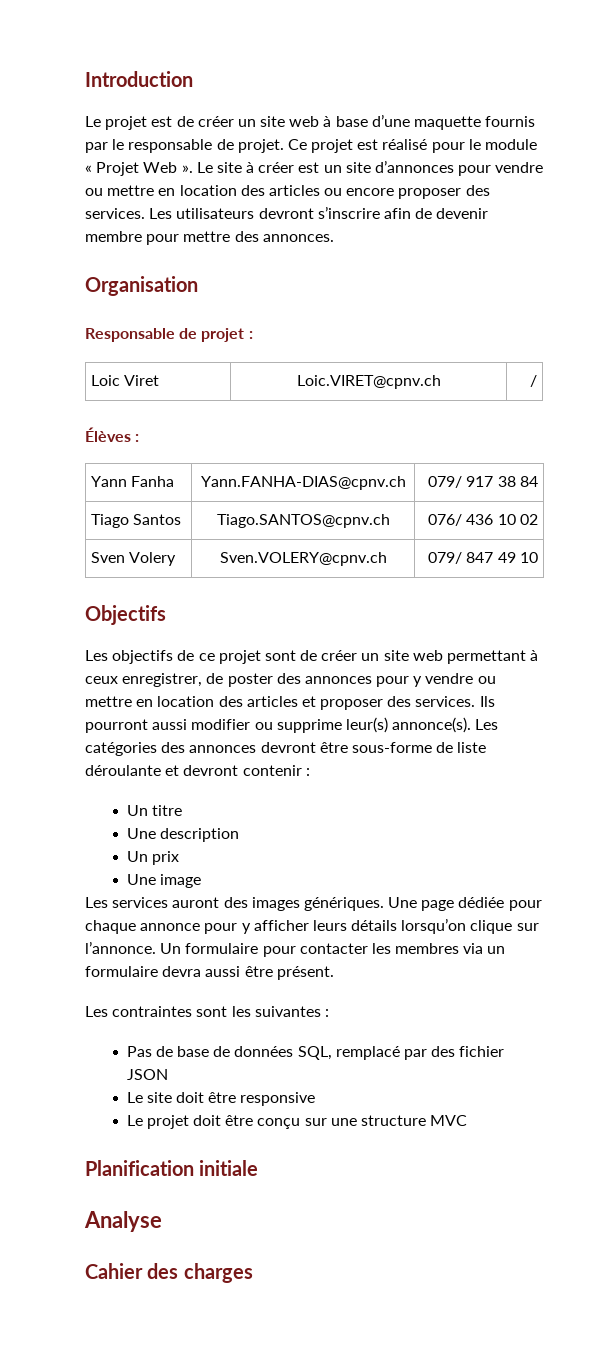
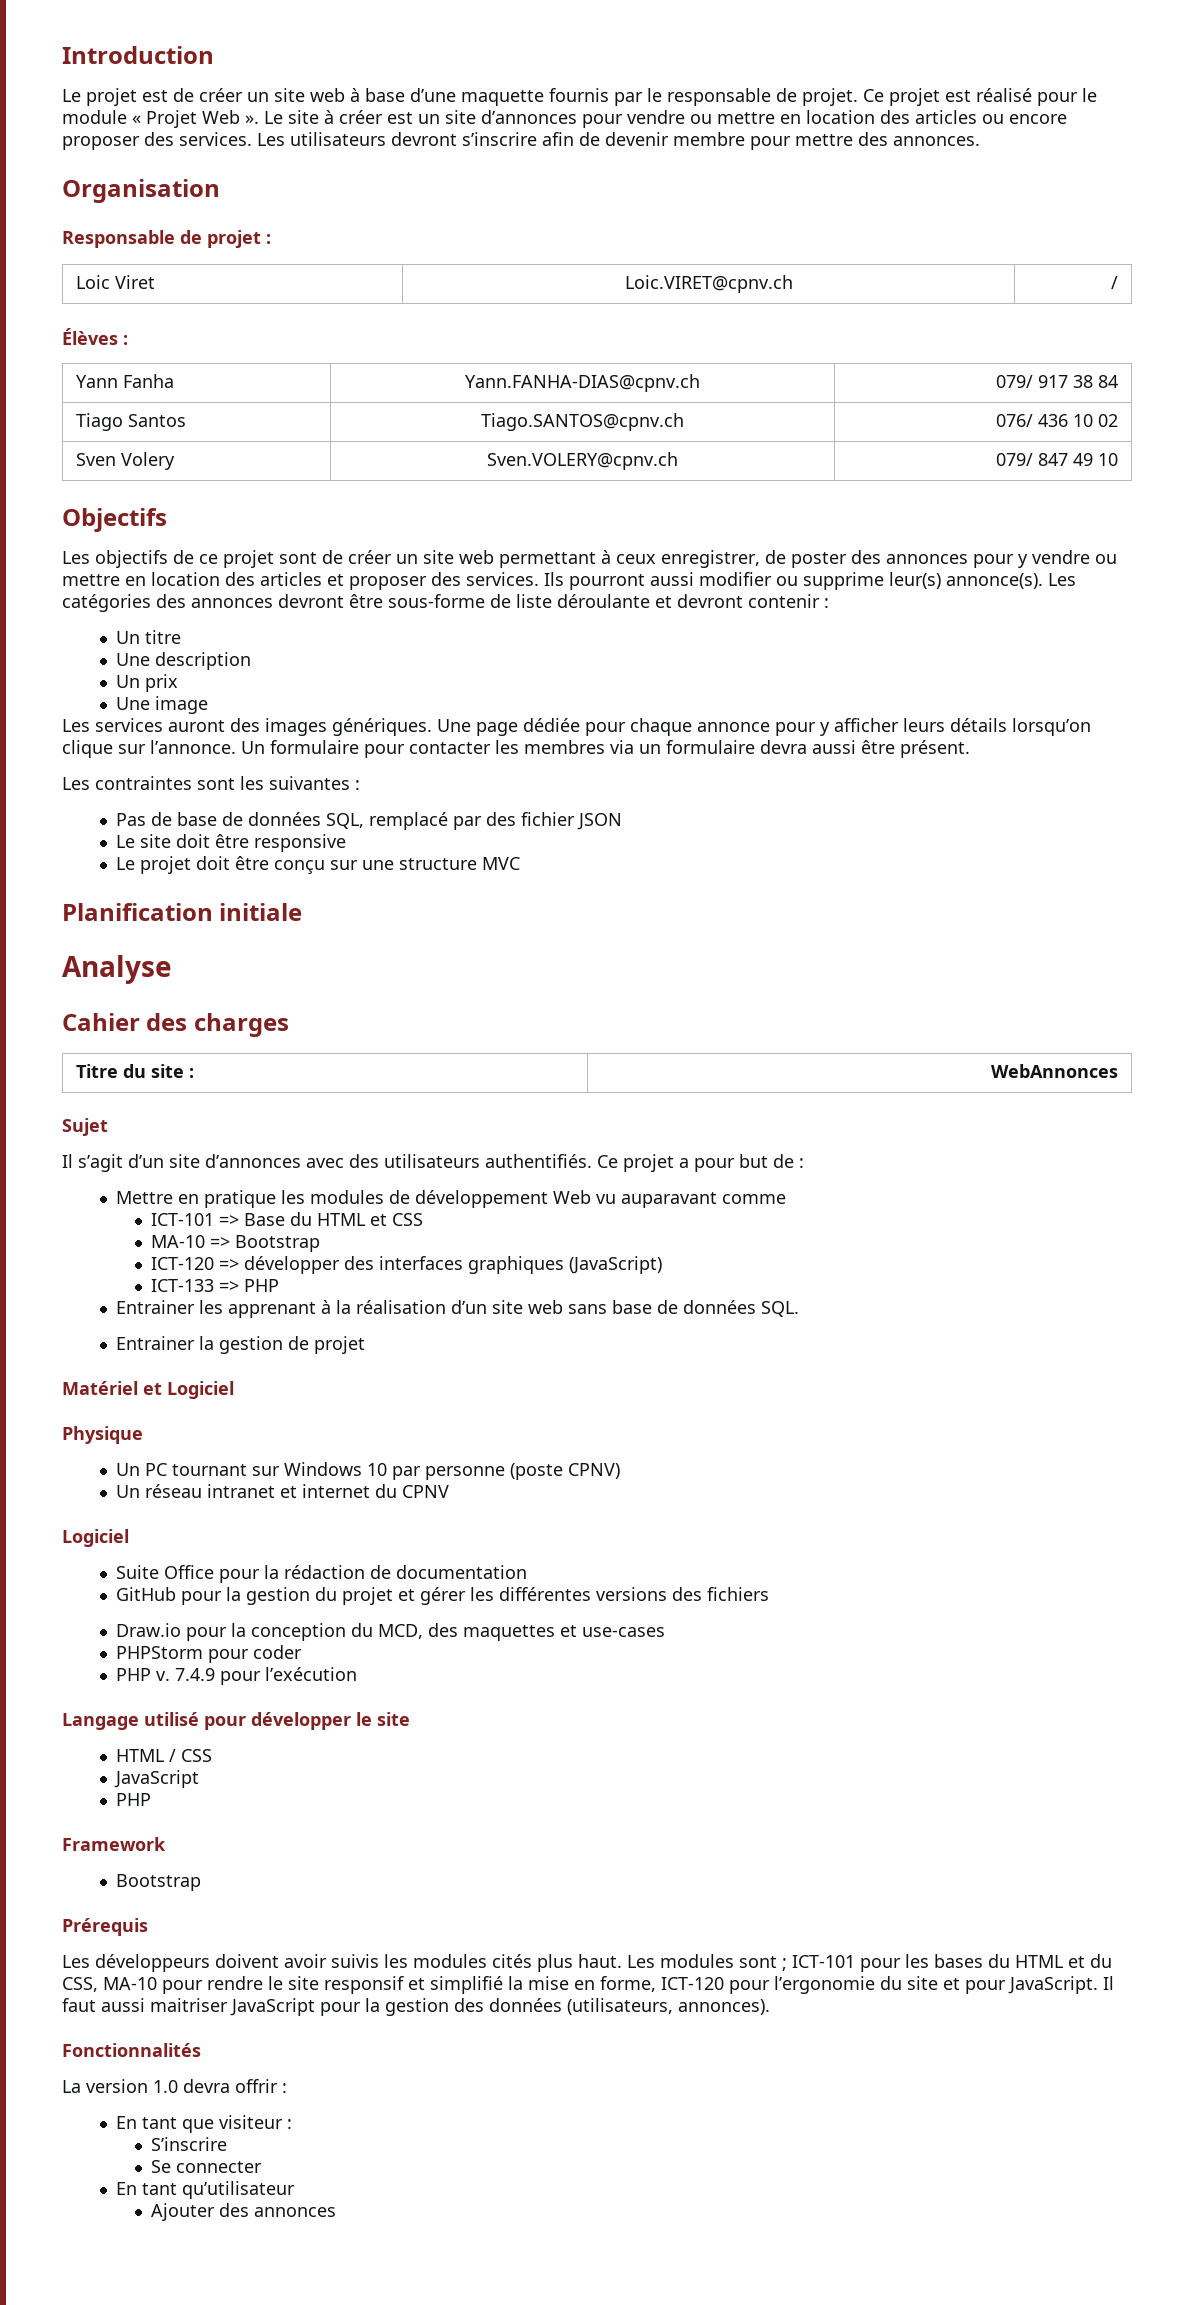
+ Titre du site : | WebAnnonces
+ Sujet
+ Il s’agit d’un site d’annonces avec des utilisateurs authentifiés. Ce projet a pour but de :
+ Mettre en pratique les modules de développement Web vu auparavant comme
+ ICT-101 => Base du HTML et CSS
+ MA-10 => Bootstrap
+ ICT-120 => développer des interfaces graphiques (JavaScript)
+ ICT-133 => PHP
+ Entrainer les apprenant à la réalisation d’un site web sans base de données SQL.
+ Entrainer la gestion de projet
+ Matériel et Logiciel
+ Physique
+ Un PC tournant sur Windows 10 par personne (poste CPNV)
+ Un réseau intranet et internet du CPNV
+ Logiciel
+ Suite Office pour la rédaction de documentation
+ GitHub pour la gestion du projet et gérer les différentes versions des fichiers
+ Draw.io pour la conception du MCD, des maquettes et use-cases
+ PHPStorm pour coder
+ PHP v. 7.4.9 pour l’exécution
+ Langage utilisé pour développer le site
+ HTML / CSS
+ JavaScript
+ PHP
+ Framework
+ Bootstrap
+ Prérequis
+ Les développeurs doivent avoir suivis les modules cités plus haut. Les modules sont ; ICT-101 pour les bases du HTML et du CSS, MA-10 pour rendre le site responsif et simplifié la mise en forme, ICT-120 pour l’ergonomie du site et pour JavaScript. Il faut aussi maitriser JavaScript pour la gestion des données (utilisateurs, annonces).
+ Fonctionnalités
+ La version 1.0 devra offrir :
+ En tant que visiteur :
+ S’inscrire
+ Se connecter
+ En tant qu’utilisateur
+ Ajouter des annonces

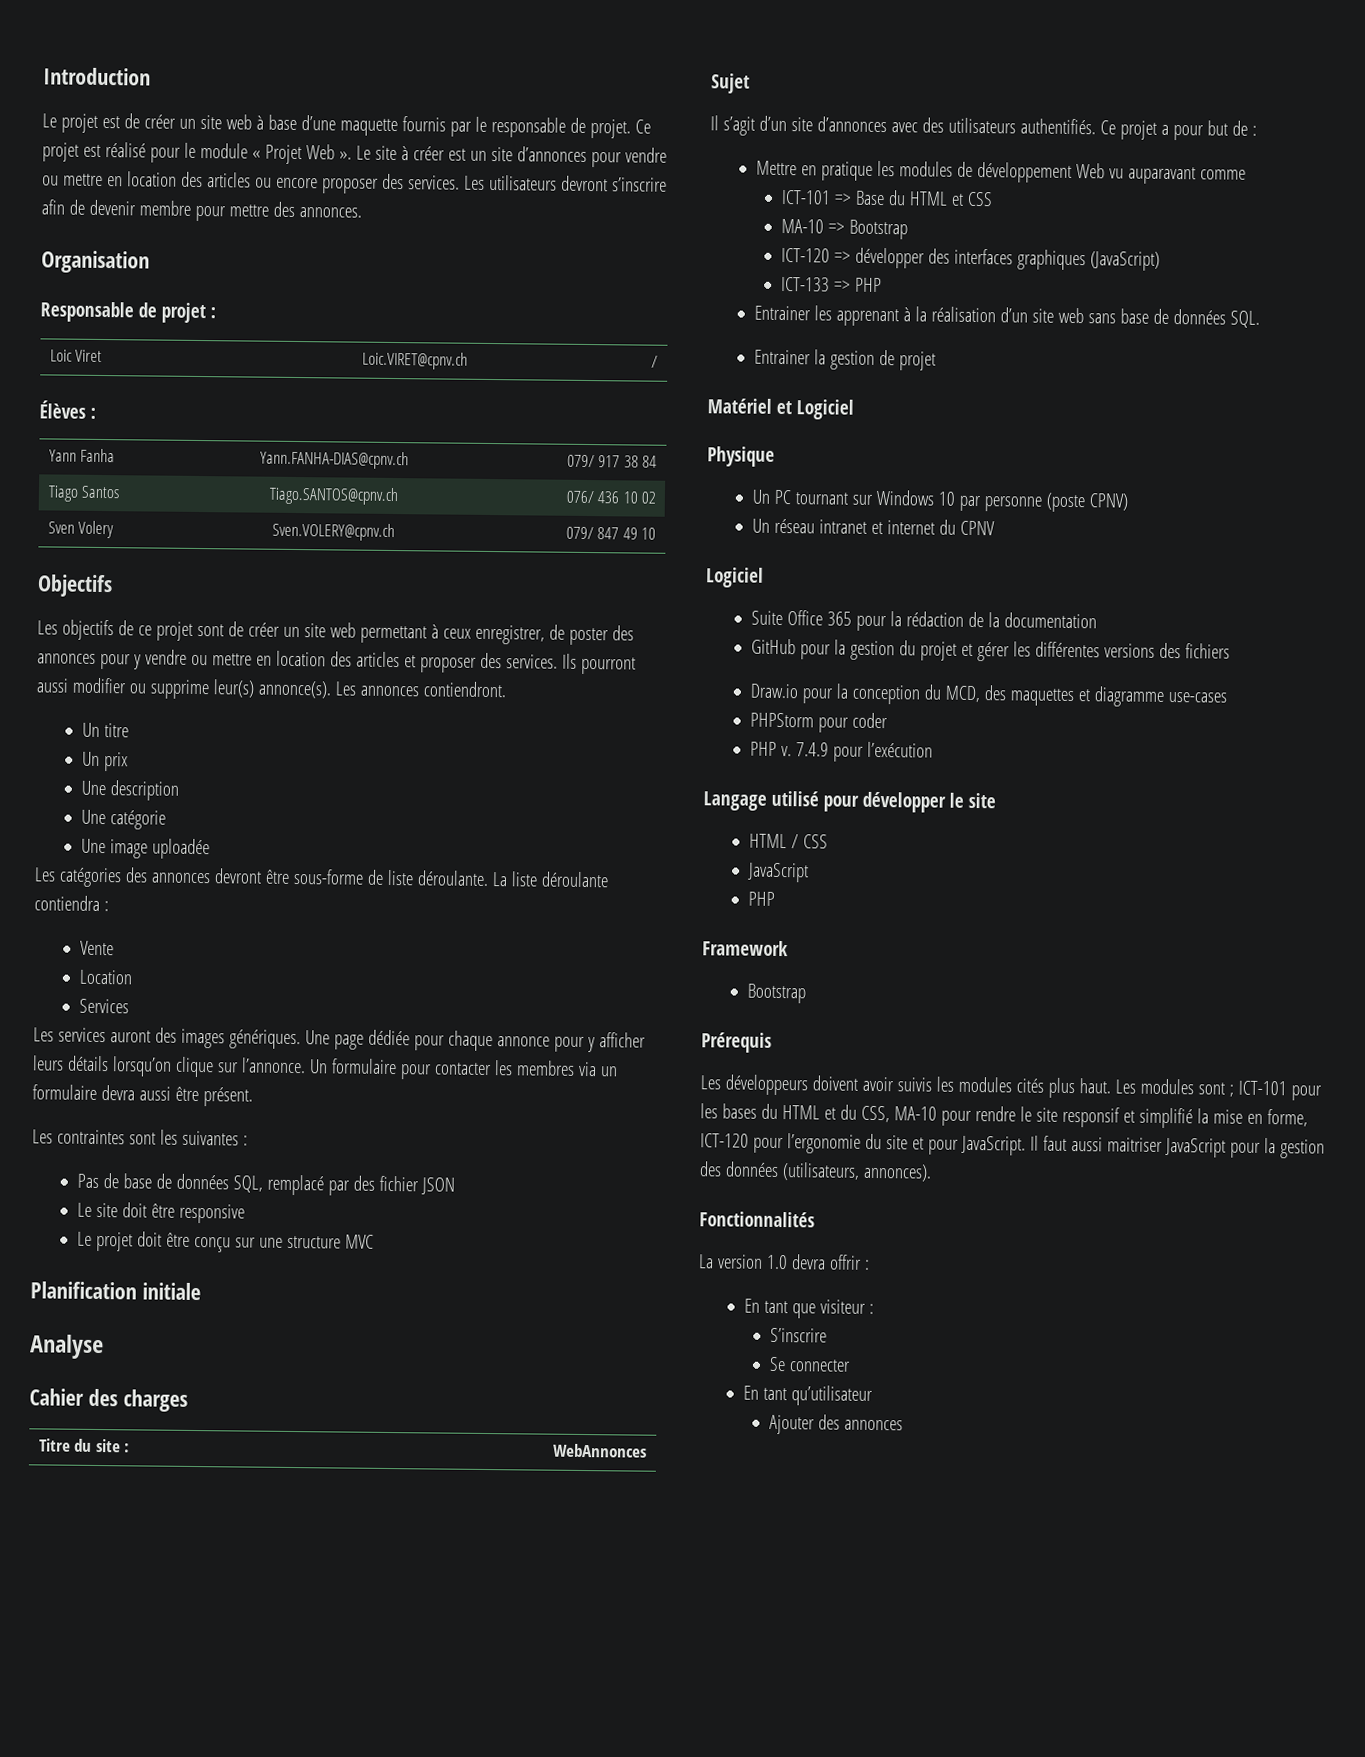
- Les catégories des annonces devront être sous-forme de liste déroulante et devront contenir :
+ Les annonces contiendront.
  Un titre
+ Un prix
  Une description
- Un prix
- Une image
+ Une catégorie
+ Une image uploadée
+ Les catégories des annonces devront être sous-forme de liste déroulante. La liste déroulante contiendra :
+ Vente
+ Location
+ Services
- Suite Office pour la rédaction de documentation
+ Suite Office 365 pour la rédaction de la documentation
- Draw.io pour la conception du MCD, des maquettes et use-cases
+ Draw.io pour la conception du MCD, des maquettes et diagramme use-cases

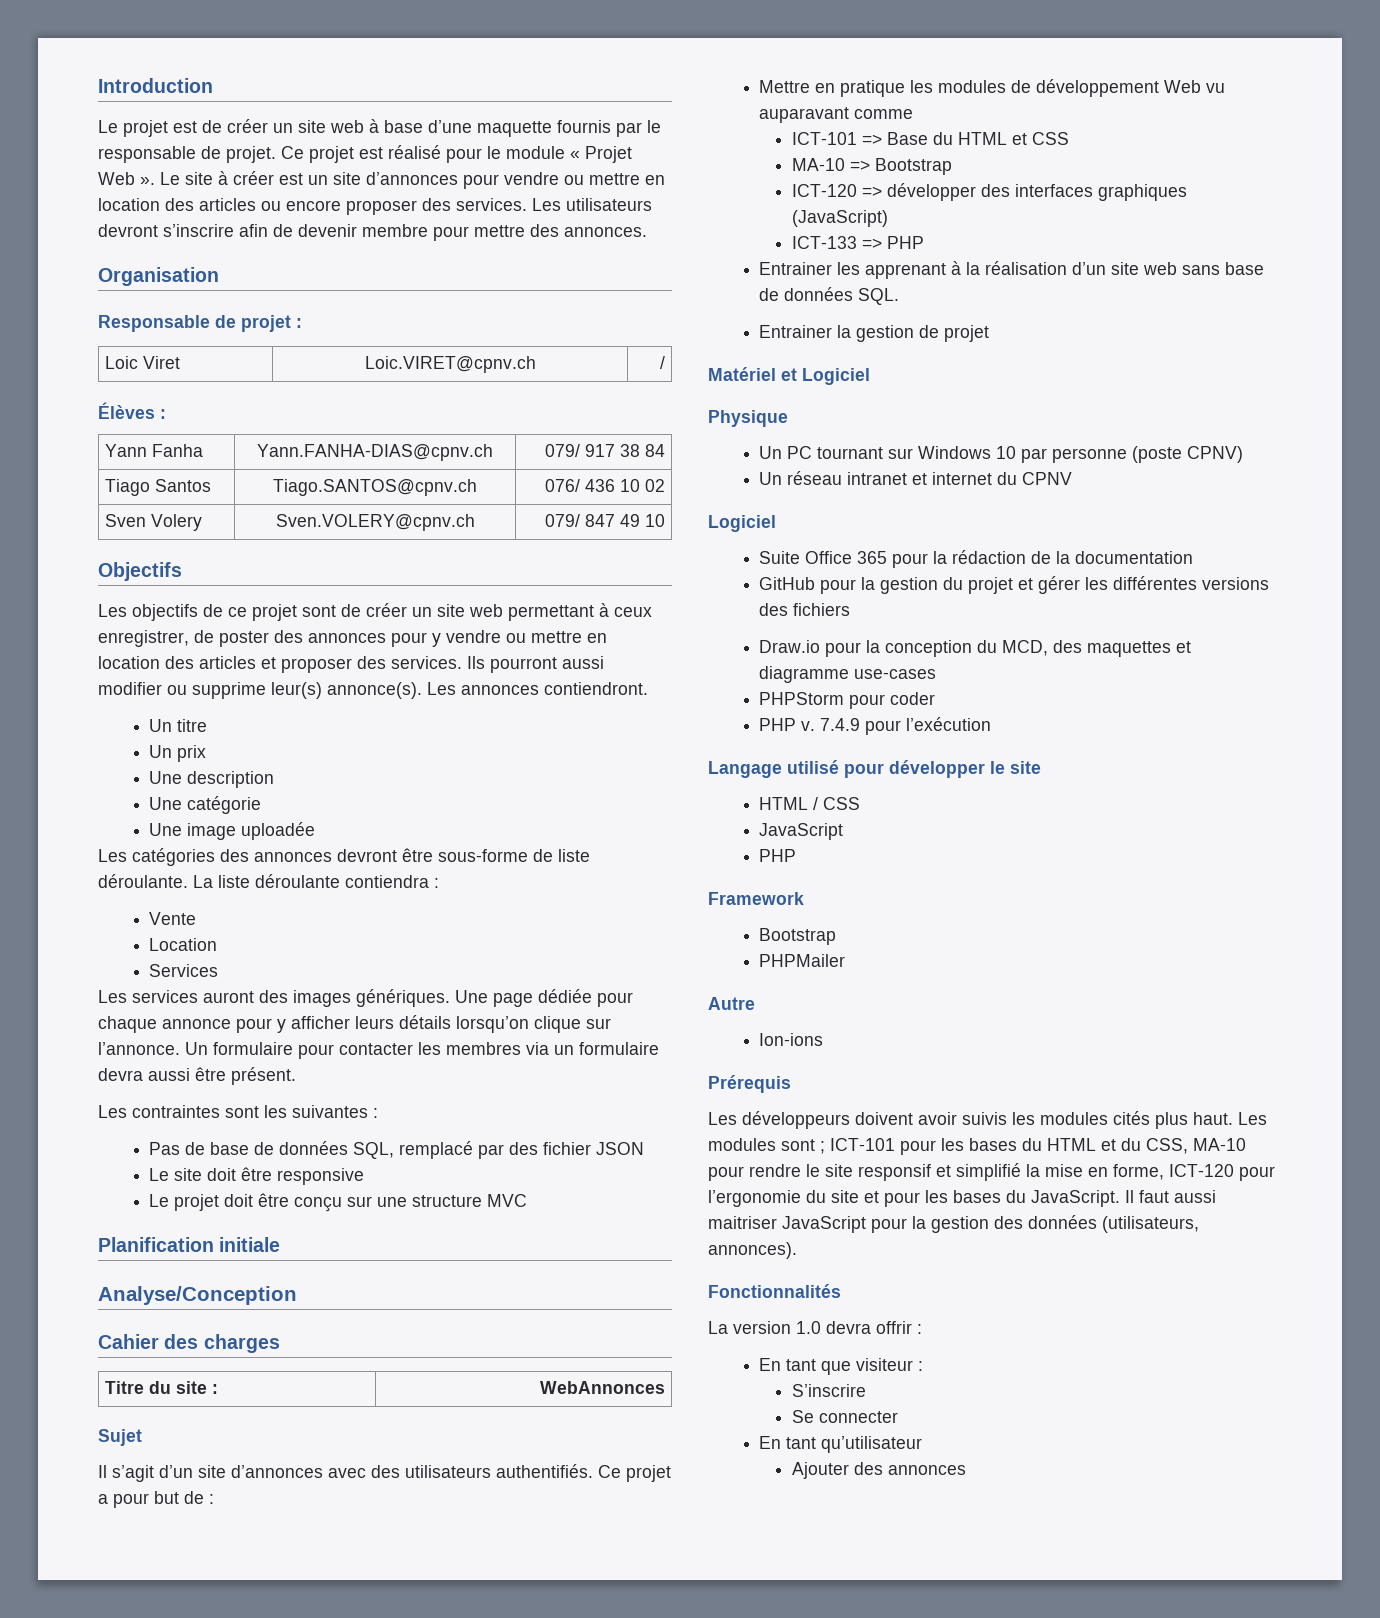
- Analyse
+ Analyse/Conception
+ PHPMailer
+ Autre
+ Ion-ions
- Les modules sont ; ICT-101 pour les bases du HTML et du CSS, MA-10 pour rendre le site responsif et simplifié la mise en forme, ICT-120 pour l’ergonomie du site et pour JavaScript.
+ Les modules sont ; ICT-101 pour les bases du HTML et du CSS, MA-10 pour rendre le site responsif et simplifié la mise en forme, ICT-120 pour l’ergonomie du site et pour les bases du JavaScript.

